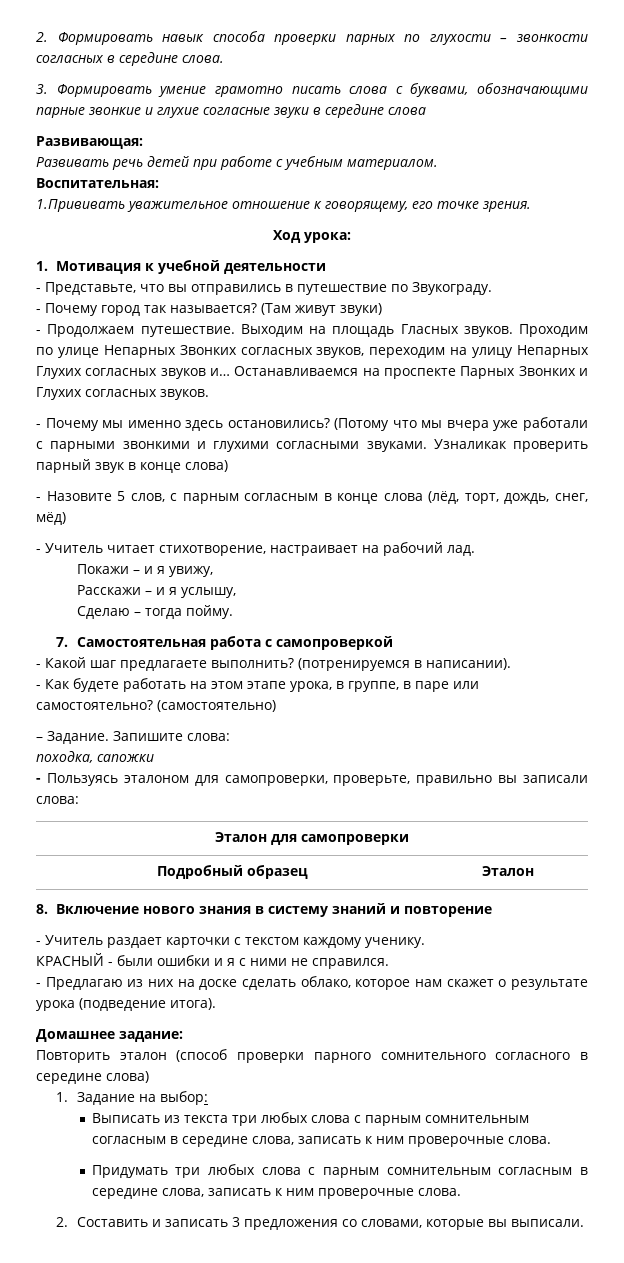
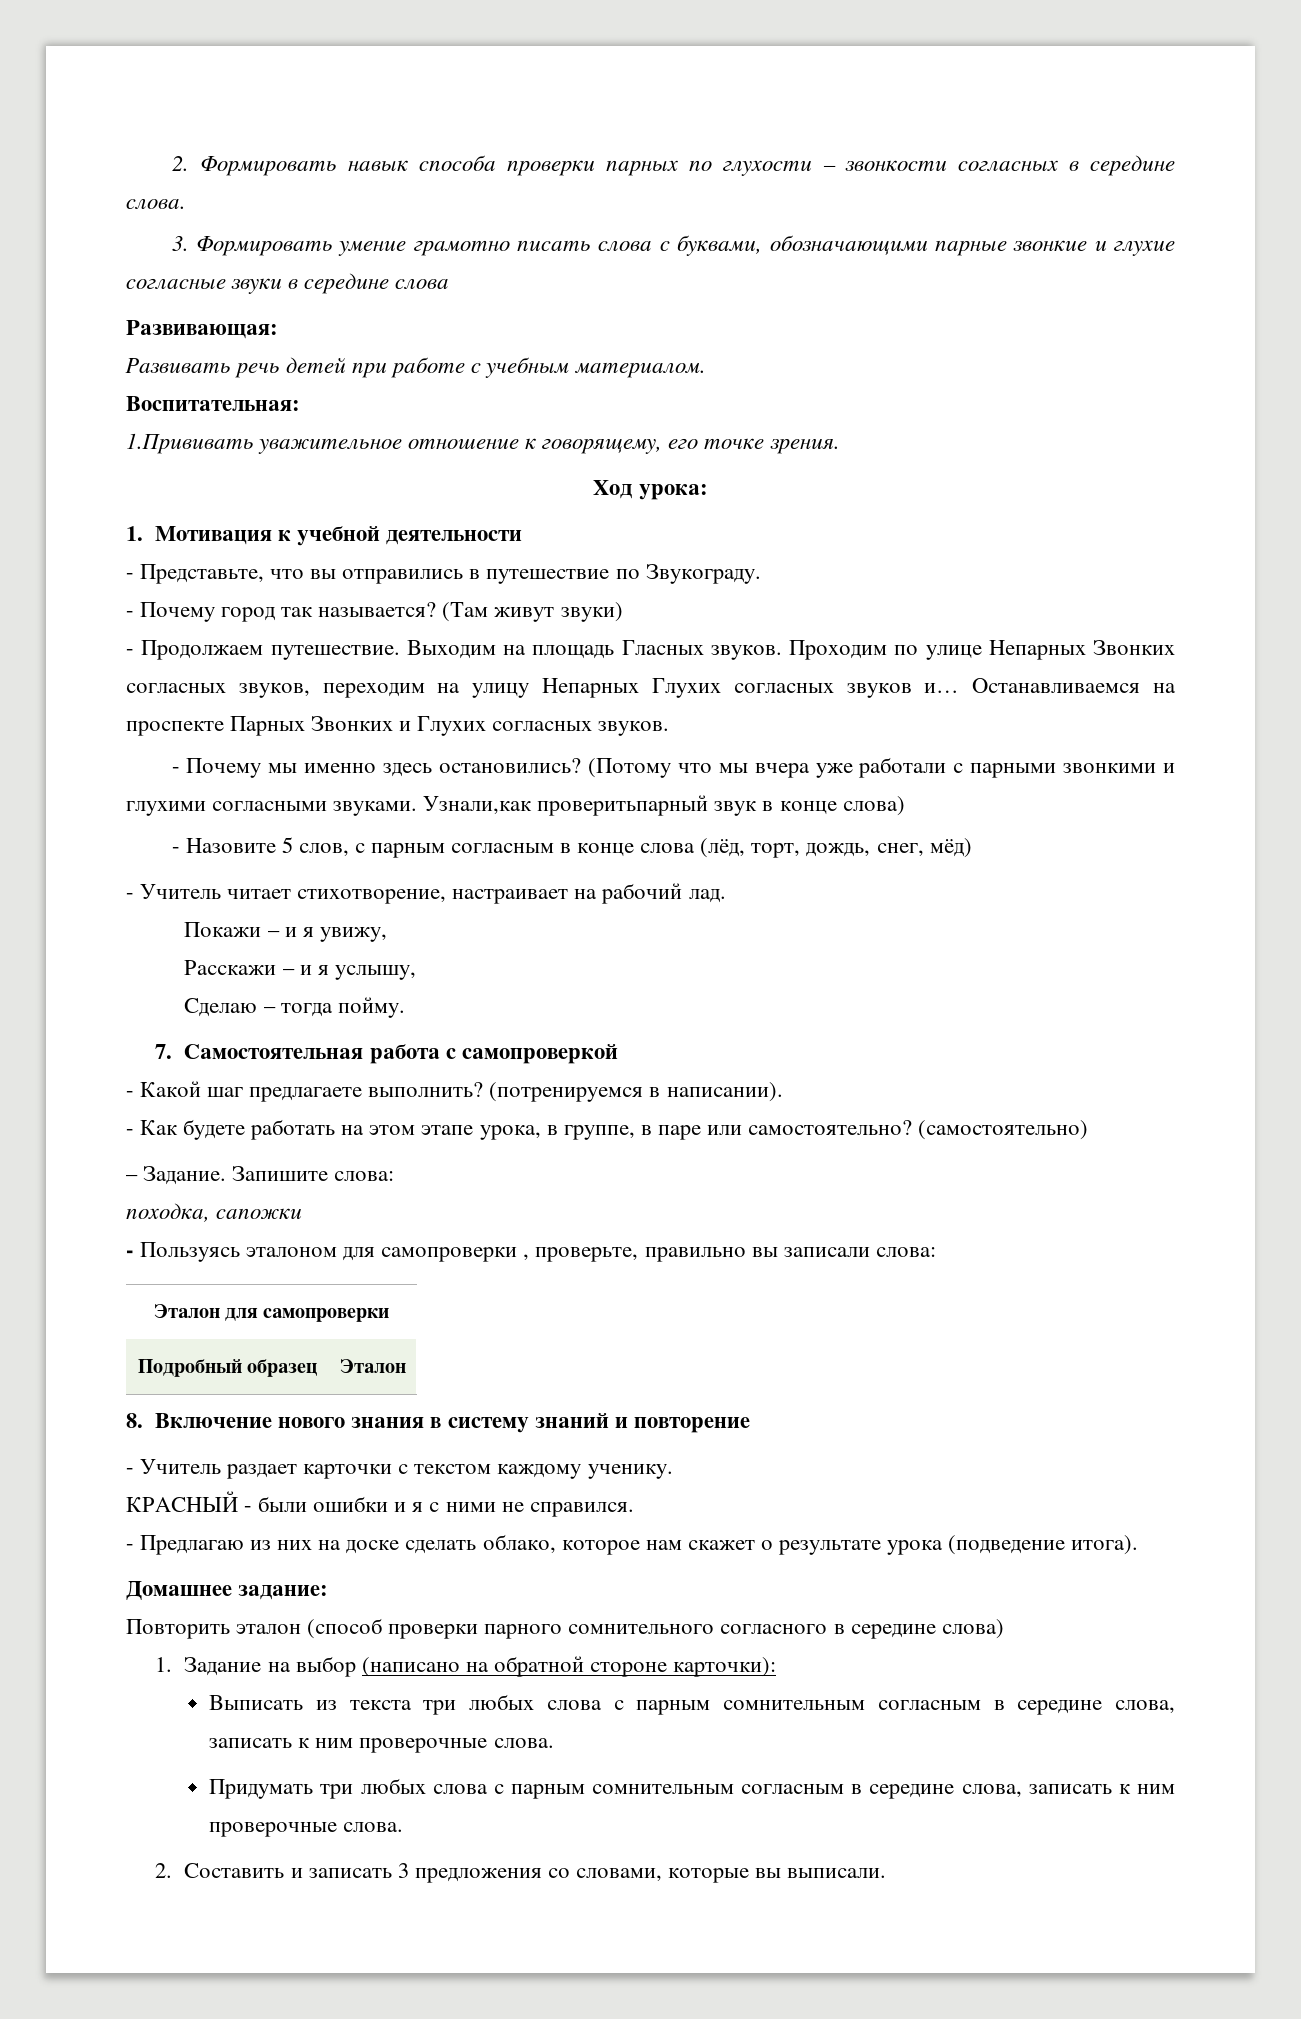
- Узналикак проверить парный звук в конце слова)
+ Узнали,как проверитьпарный звук в конце слова)
- - Пользуясь эталоном для самопроверки, проверьте, правильно вы записали слова:
+ - Пользуясь эталоном для самопроверки , проверьте, правильно вы записали слова:
- 1. Задание на выбор:
+ 1. Задание на выбор (написано на обратной стороне карточки):

